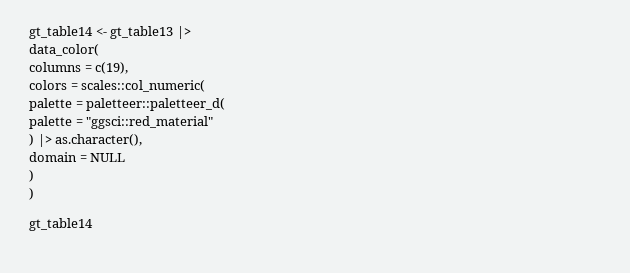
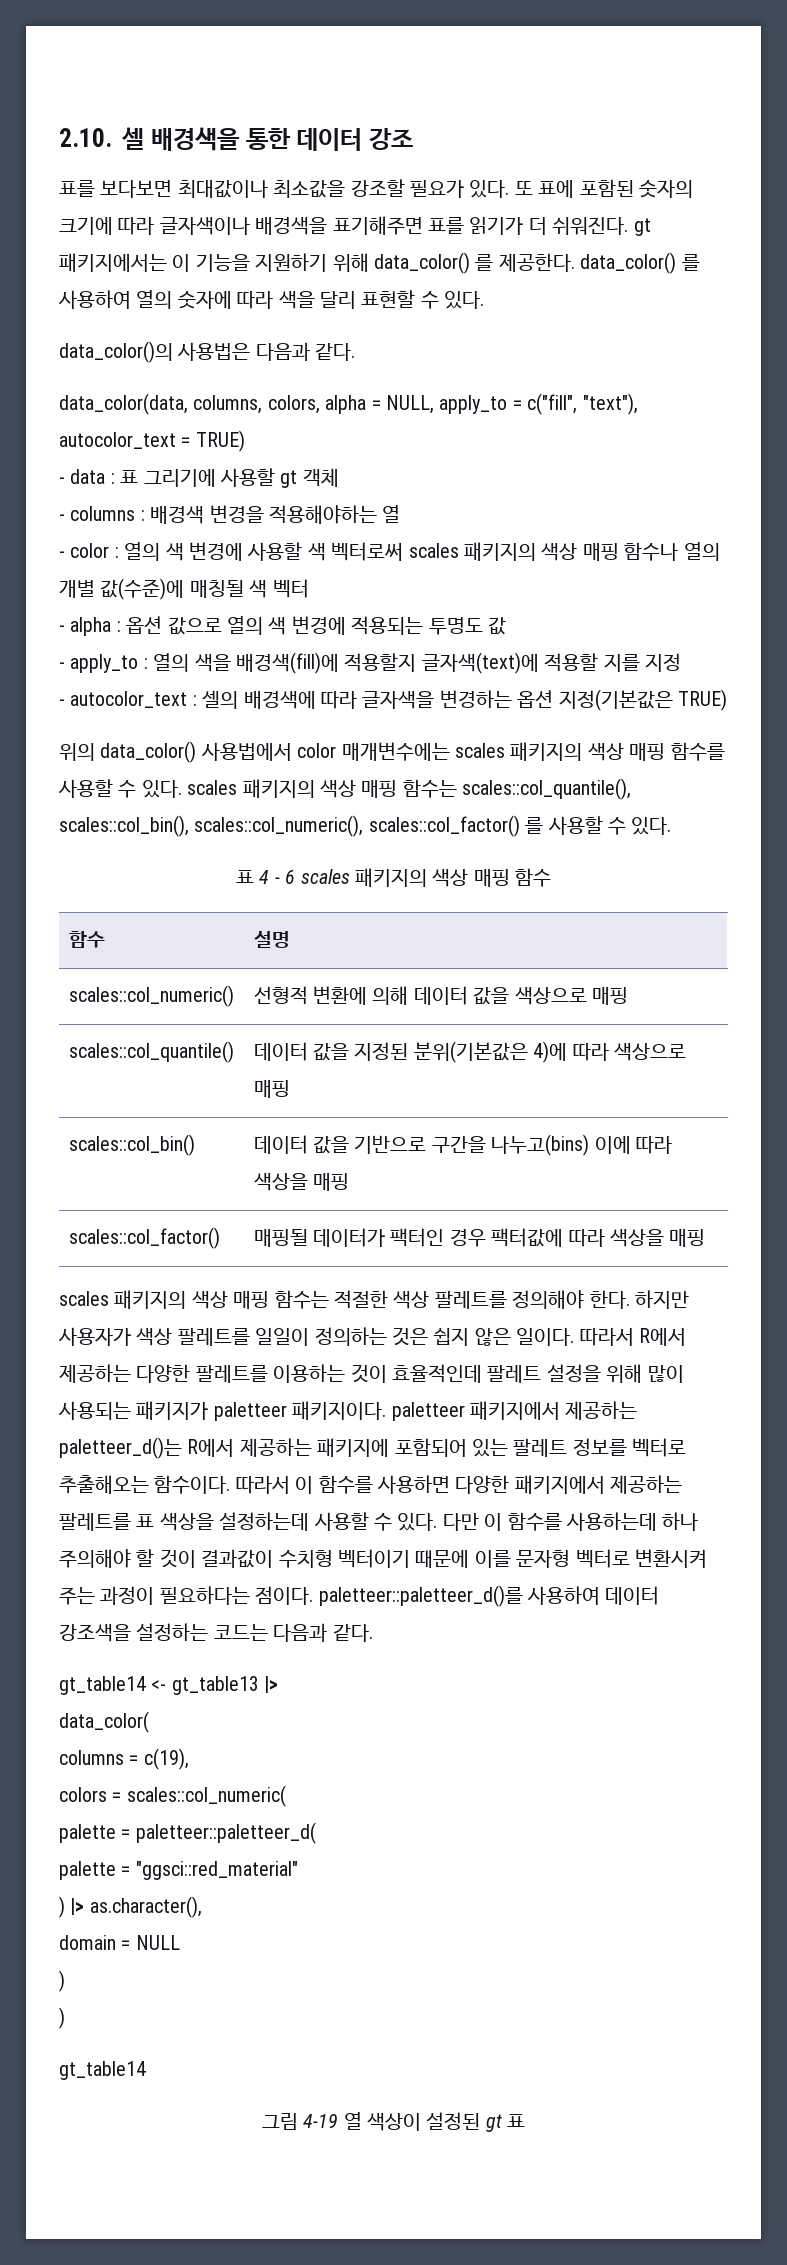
+ 2.10. 셀 배경색을 통한 데이터 강조
+ 표를 보다보면 최대값이나 최소값을 강조할 필요가 있다. 또 표에 포함된 숫자의 크기에 따라 글자색이나 배경색을 표기해주면 표를 읽기가 더 쉬워진다. gt 패키지에서는 이 기능을 지원하기 위해 data_color() 를 제공한다. data_color() 를 사용하여 열의 숫자에 따라 색을 달리 표현할 수 있다.
+ data_color()의 사용법은 다음과 같다.
+ data_color(data, columns, colors, alpha = NULL, apply_to = c("fill", "text"), autocolor_text = TRUE)
+ - data : 표 그리기에 사용할 gt 객체
+ - columns : 배경색 변경을 적용해야하는 열
+ - color : 열의 색 변경에 사용할 색 벡터로써 scales 패키지의 색상 매핑 함수나 열의 개별 값(수준)에 매칭될 색 벡터
+ - alpha : 옵션 값으로 열의 색 변경에 적용되는 투명도 값
+ - apply_to : 열의 색을 배경색(fill)에 적용할지 글자색(text)에 적용할 지를 지정
+ - autocolor_text : 셀의 배경색에 따라 글자색을 변경하는 옵션 지정(기본값은 TRUE)
+ 위의 data_color() 사용법에서 color 매개변수에는 scales 패키지의 색상 매핑 함수를 사용할 수 있다. scales 패키지의 색상 매핑 함수는 scales::col_quantile(), scales::col_bin(), scales::col_numeric(), scales::col_factor() 를 사용할 수 있다.
+ 표 4 - 6 scales 패키지의 색상 매핑 함수
+ 함수 | 설명
+ scales::col_numeric() | 선형적 변환에 의해 데이터 값을 색상으로 매핑
+ scales::col_quantile() | 데이터 값을 지정된 분위(기본값은 4)에 따라 색상으로 매핑
+ scales::col_bin() | 데이터 값을 기반으로 구간을 나누고(bins) 이에 따라 색상을 매핑
+ scales::col_factor() | 매핑될 데이터가 팩터인 경우 팩터값에 따라 색상을 매핑
+ scales 패키지의 색상 매핑 함수는 적절한 색상 팔레트를 정의해야 한다. 하지만 사용자가 색상 팔레트를 일일이 정의하는 것은 쉽지 않은 일이다. 따라서 R에서 제공하는 다양한 팔레트를 이용하는 것이 효율적인데 팔레트 설정을 위해 많이 사용되는 패키지가 paletteer 패키지이다. paletteer 패키지에서 제공하는 paletteer_d()는 R에서 제공하는 패키지에 포함되어 있는 팔레트 정보를 벡터로 추출해오는 함수이다. 따라서 이 함수를 사용하면 다양한 패키지에서 제공하는 팔레트를 표 색상을 설정하는데 사용할 수 있다. 다만 이 함수를 사용하는데 하나 주의해야 할 것이 결과값이 수치형 벡터이기 때문에 이를 문자형 벡터로 변환시켜 주는 과정이 필요하다는 점이다. paletteer::paletteer_d()를 사용하여 데이터 강조색을 설정하는 코드는 다음과 같다.
+ 그림 4-19 열 색상이 설정된 gt 표

